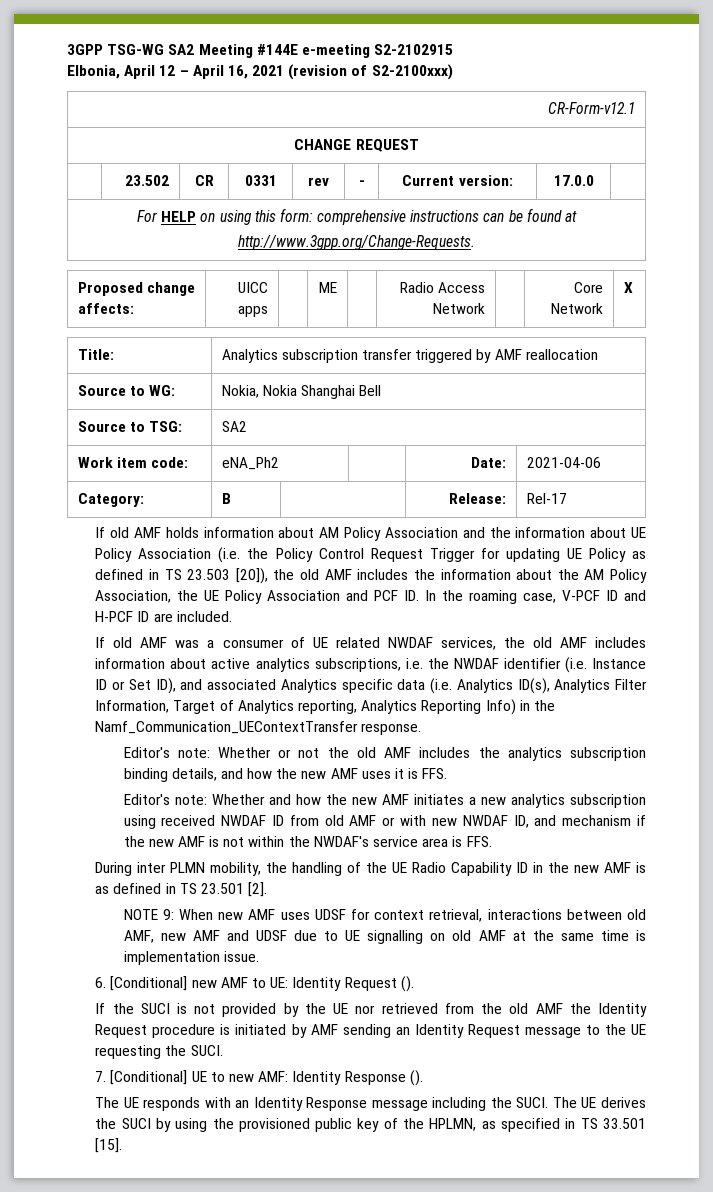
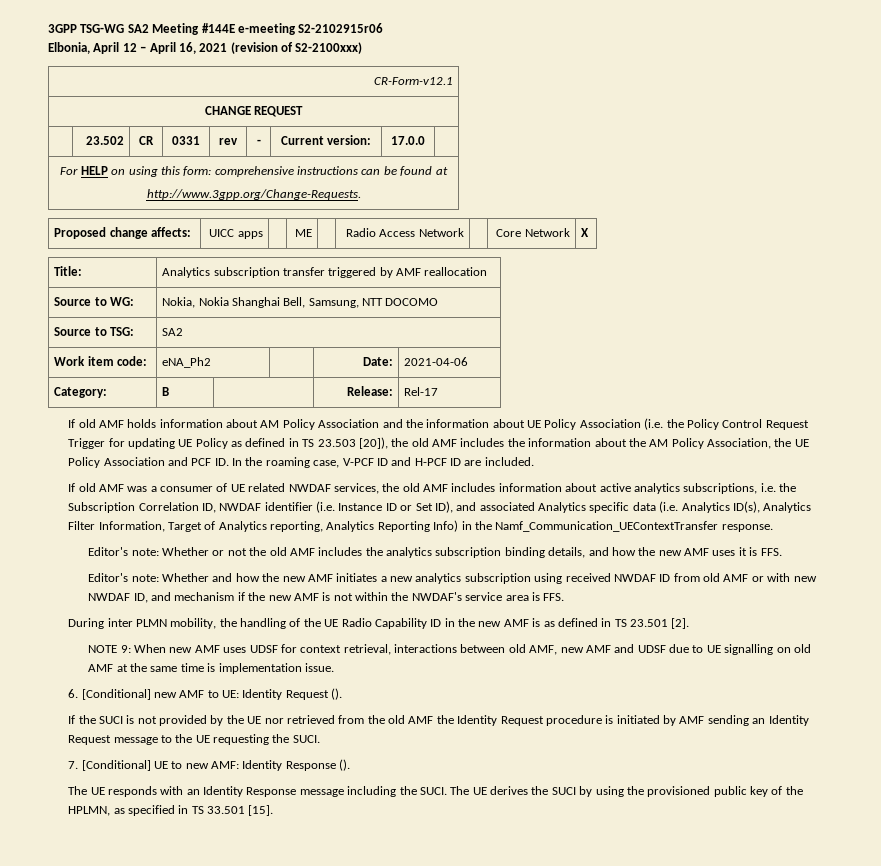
- 3GPP TSG-WG SA2 Meeting #144E e-meeting S2-2102915
+ 3GPP TSG-WG SA2 Meeting #144E e-meeting S2-2102915r06
- Source to WG: | Nokia, Nokia Shanghai Bell
+ Source to WG: | Nokia, Nokia Shanghai Bell, Samsung, NTT DOCOMO
- If old AMF was a consumer of UE related NWDAF services, the old AMF includes information about active analytics subscriptions, i.e. the NWDAF identifier (i.e. Instance ID or Set ID), and associated Analytics specific data (i.e. Analytics ID(s), Analytics Filter Information, Target of Analytics reporting, Analytics Reporting Info) in the Namf_Communication_UEContextTransfer response.
+ If old AMF was a consumer of UE related NWDAF services, the old AMF includes information about active analytics subscriptions, i.e. the Subscription Correlation ID, NWDAF identifier (i.e. Instance ID or Set ID), and associated Analytics specific data (i.e. Analytics ID(s), Analytics Filter Information, Target of Analytics reporting, Analytics Reporting Info) in the Namf_Communication_UEContextTransfer response.

